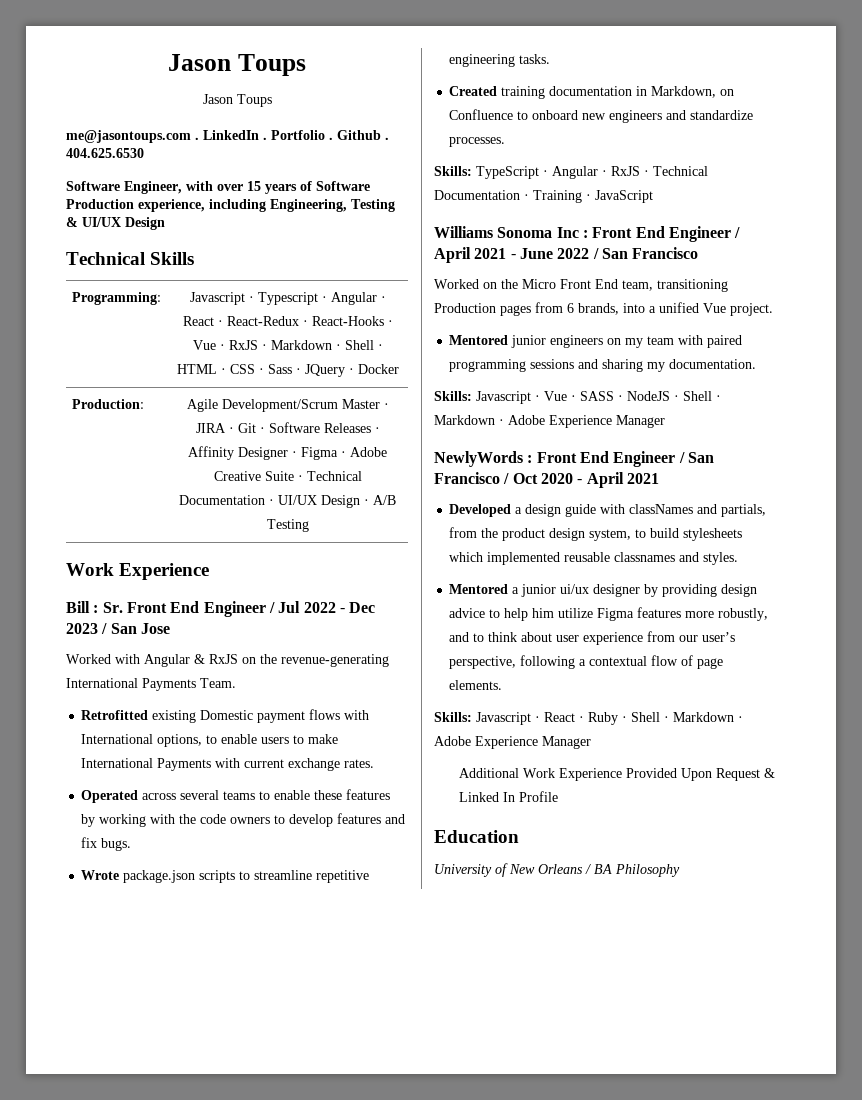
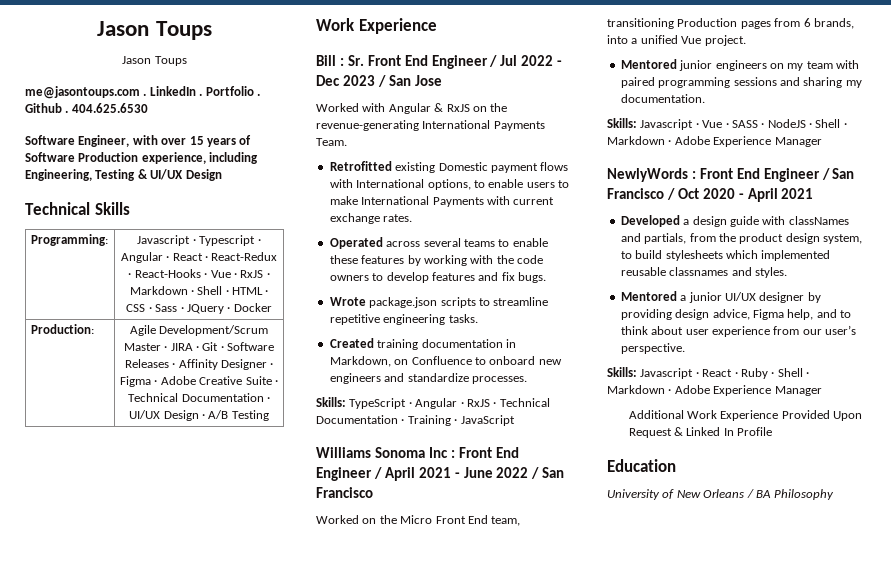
- Mentored a junior ui/ux designer by providing design advice to help him utilize Figma features more robustly, and to think about user experience from our user’s perspective, following a contextual flow of page elements.
+ Mentored a junior UI/UX designer by providing design advice, Figma help, and to think about user experience from our user’s perspective.

